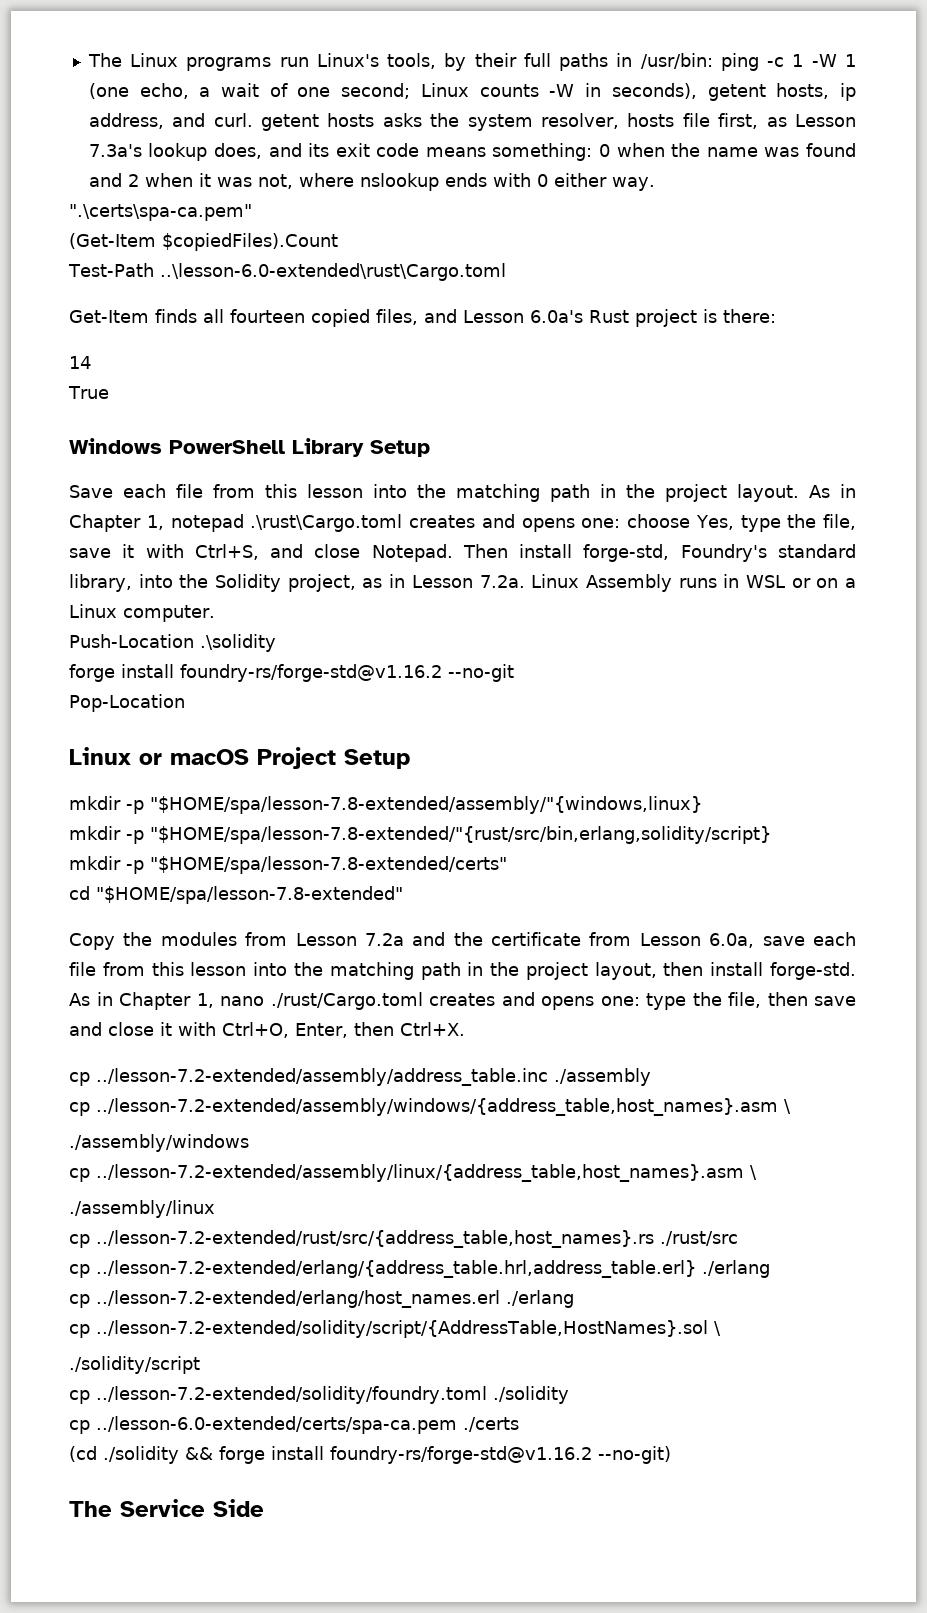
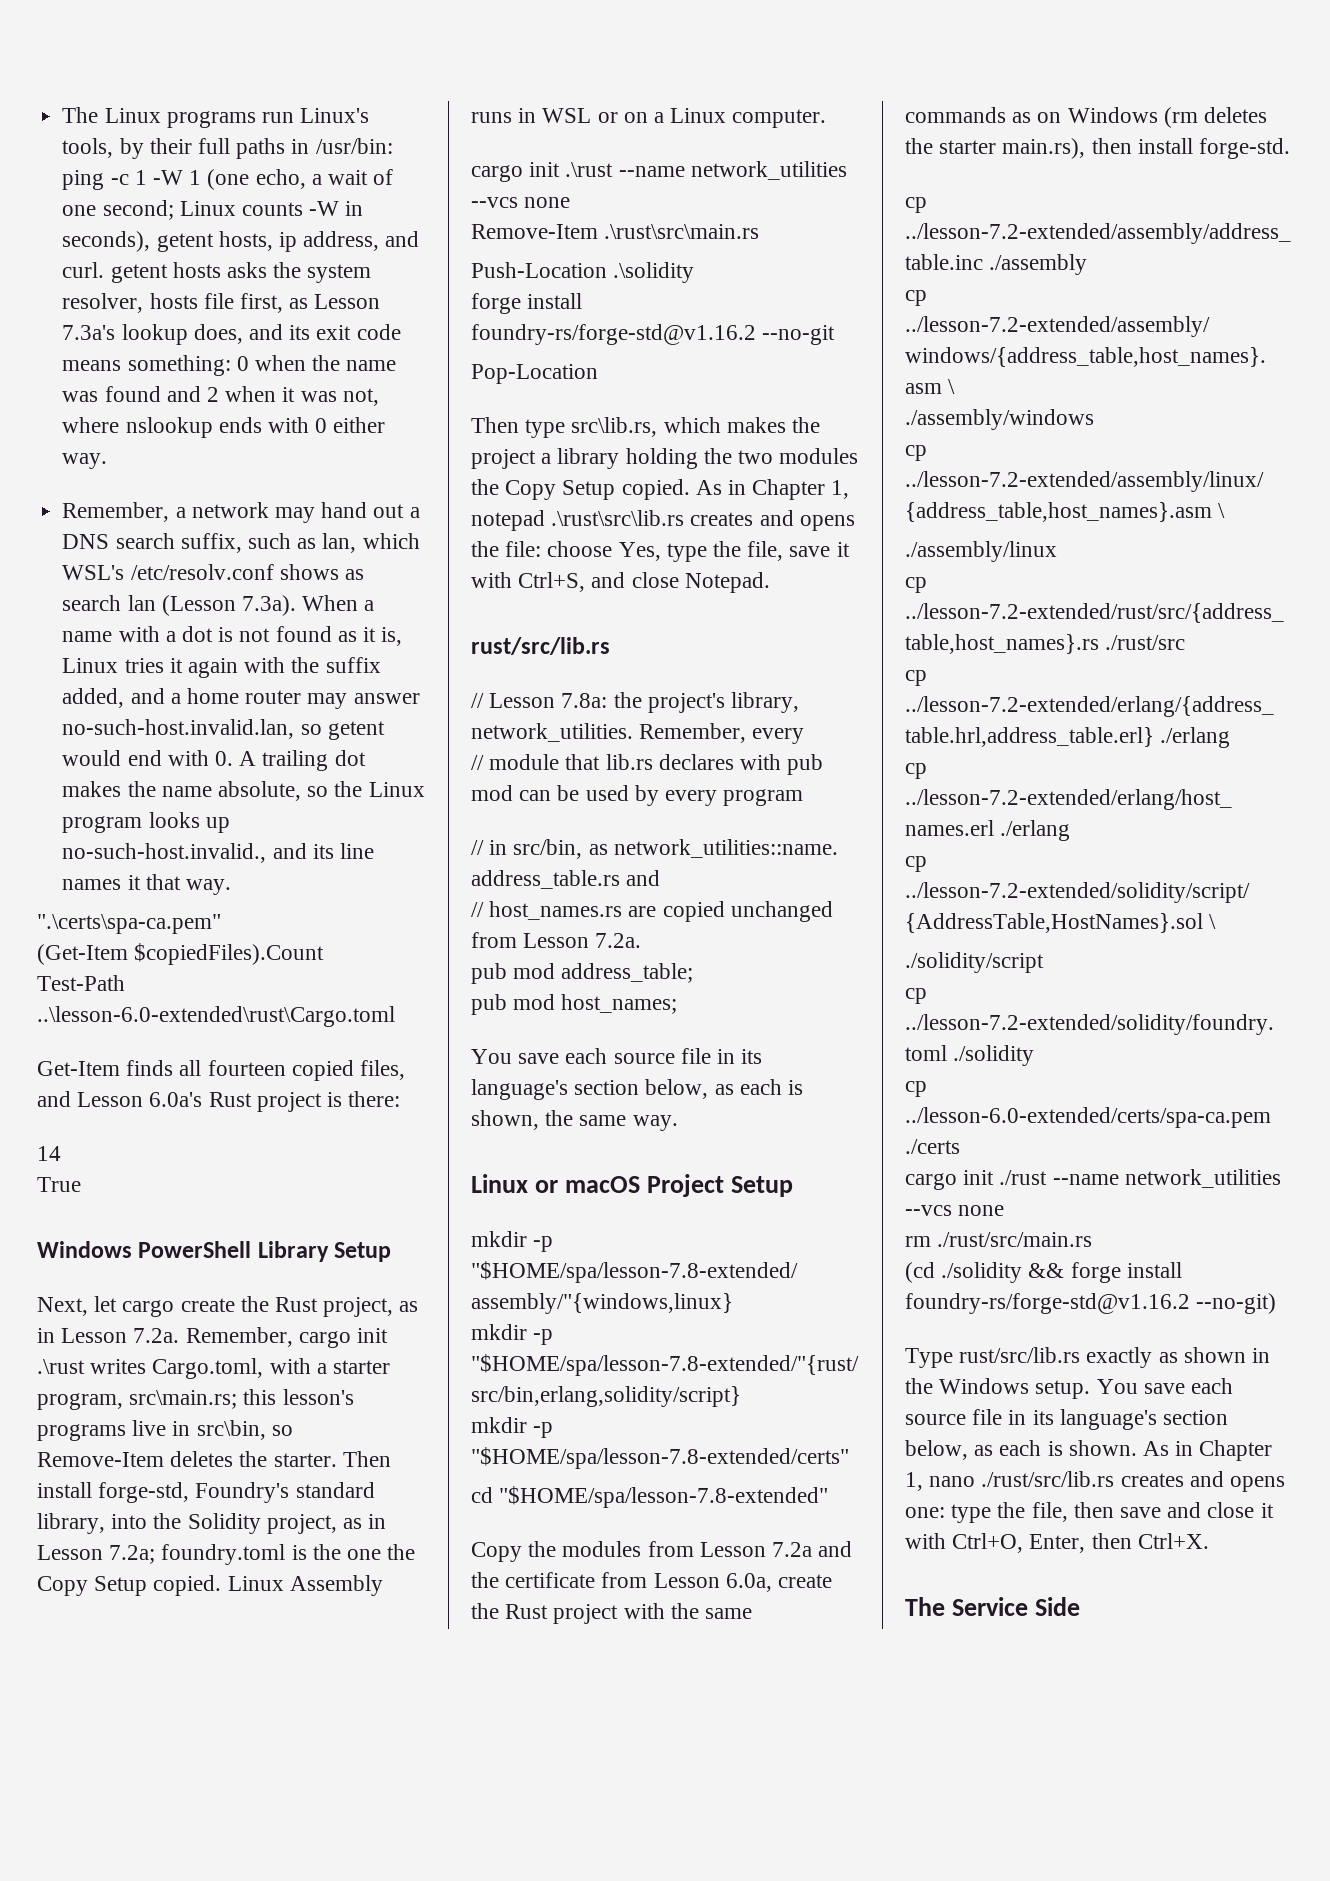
+ Remember, a network may hand out a DNS search suffix, such as lan, which WSL's /etc/resolv.conf shows as search lan (Lesson 7.3a). When a name with a dot is not found as it is, Linux tries it again with the suffix added, and a home router may answer no-such-host.invalid.lan, so getent would end with 0. A trailing dot makes the name absolute, so the Linux program looks up no-such-host.invalid., and its line names it that way.
- Save each file from this lesson into the matching path in the project layout. As in Chapter 1, notepad .\rust\Cargo.toml creates and opens one: choose Yes, type the file, save it with Ctrl+S, and close Notepad.
+ Next, let cargo create the Rust project, as in Lesson 7.2a. Remember, cargo init .\rust writes Cargo.toml, with a starter program, src\main.rs; this lesson's programs live in src\bin, so Remove-Item deletes the starter.
- Then install forge-std, Foundry's standard library, into the Solidity project, as in Lesson 7.2a. Linux Assembly runs in WSL or on a Linux computer.
+ Then install forge-std, Foundry's standard library, into the Solidity project, as in Lesson 7.2a; foundry.toml is the one the Copy Setup copied. Linux Assembly runs in WSL or on a Linux computer.
+ cargo init .\rust --name network_utilities --vcs none
+ Remove-Item .\rust\src\main.rs
+ Then type src\lib.rs, which makes the project a library holding the two modules the Copy Setup copied. As in Chapter 1, notepad .\rust\src\lib.rs creates and opens the file: choose Yes, type the file, save it with Ctrl+S, and close Notepad.
+ rust/src/lib.rs
+ // Lesson 7.8a: the project's library, network_utilities. Remember, every
+ // module that lib.rs declares with pub mod can be used by every program
+ // in src/bin, as network_utilities::name. address_table.rs and
+ // host_names.rs are copied unchanged from Lesson 7.2a.
+ pub mod address_table;
+ pub mod host_names;
+ You save each source file in its language's section below, as each is shown, the same way.
- Copy the modules from Lesson 7.2a and the certificate from Lesson 6.0a, save each file from this lesson into the matching path in the project layout, then install forge-std. As in Chapter 1, nano ./rust/Cargo.toml creates and opens one: type the file, then save and close it with Ctrl+O, Enter, then Ctrl+X.
+ Copy the modules from Lesson 7.2a and the certificate from Lesson 6.0a, create the Rust project with the same commands as on Windows (rm deletes the starter main.rs), then install forge-std.
+ cargo init ./rust --name network_utilities --vcs none
+ rm ./rust/src/main.rs
+ Type rust/src/lib.rs exactly as shown in the Windows setup. You save each source file in its language's section below, as each is shown. As in Chapter 1, nano ./rust/src/lib.rs creates and opens one: type the file, then save and close it with Ctrl+O, Enter, then Ctrl+X.

